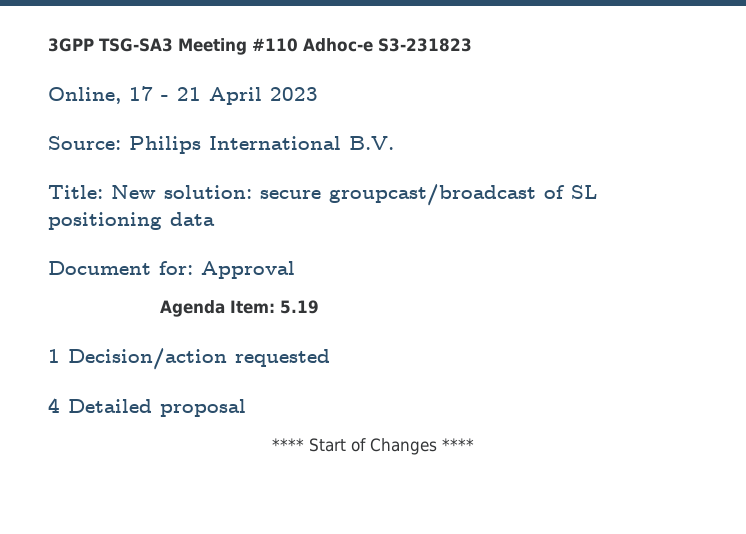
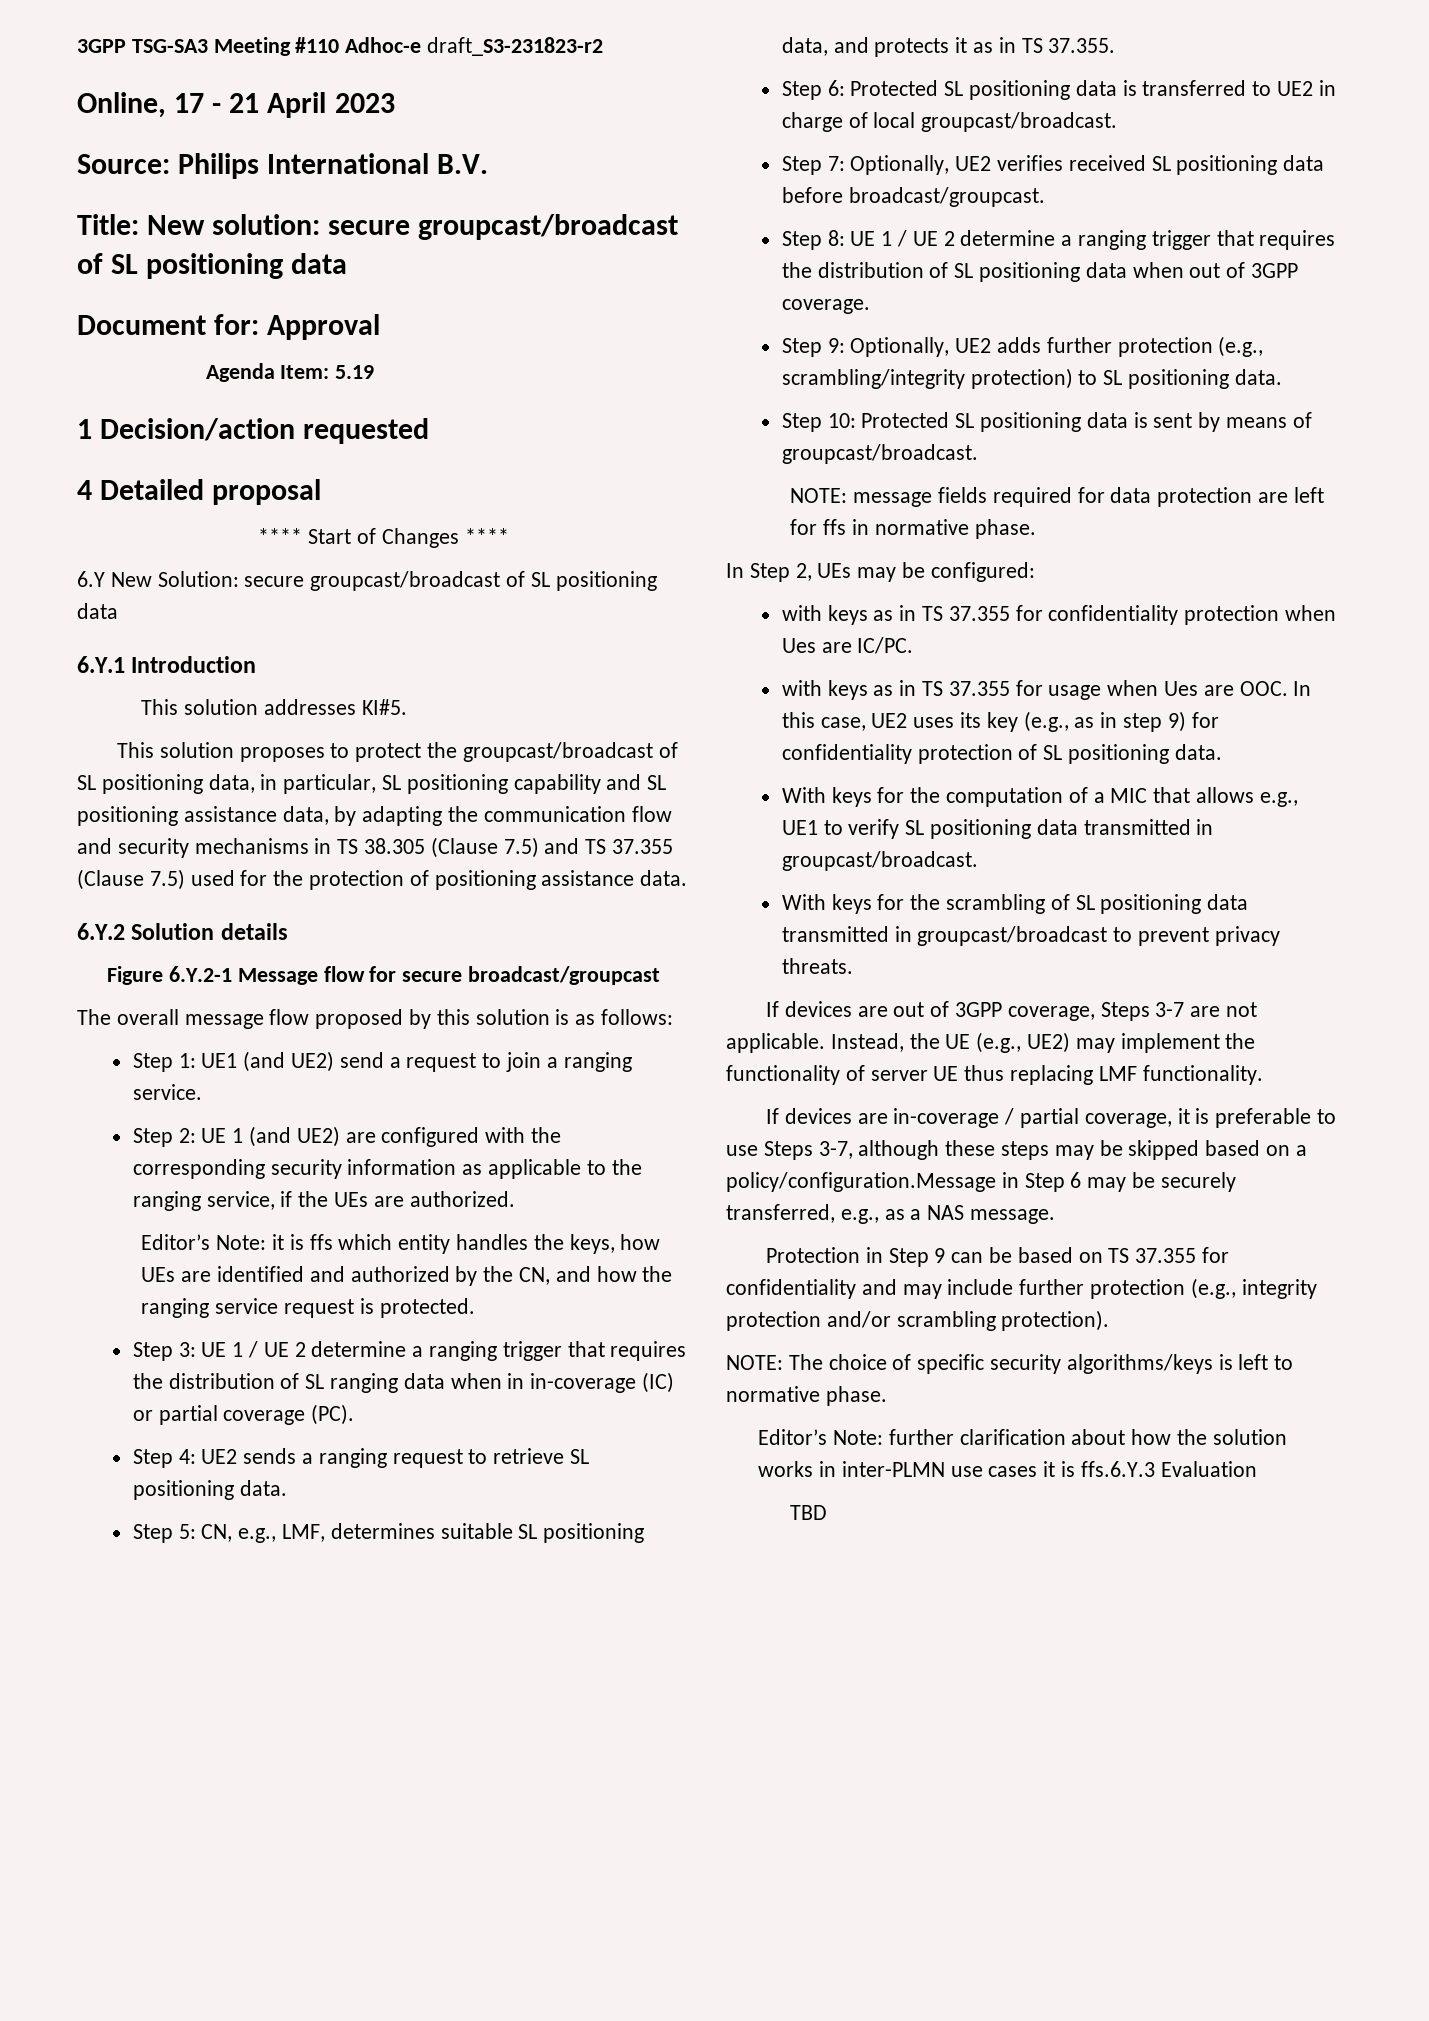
- 3GPP TSG-SA3 Meeting #110 Adhoc-e S3-231823
+ 3GPP TSG-SA3 Meeting #110 Adhoc-e draft_S3-231823-r2
+ 6.Y New Solution: secure groupcast/broadcast of SL positioning data
+ 6.Y.1 Introduction
+ This solution addresses KI#5.
+ This solution proposes to protect the groupcast/broadcast of SL positioning data, in particular, SL positioning capability and SL positioning assistance data, by adapting the communication flow and security mechanisms in TS 38.305 (Clause 7.5) and TS 37.355 (Clause 7.5) used for the protection of positioning assistance data.
+ 6.Y.2 Solution details
+ Figure 6.Y.2-1 Message flow for secure broadcast/groupcast
+ The overall message flow proposed by this solution is as follows:
+ Step 1: UE1 (and UE2) send a request to join a ranging service.
+ Step 2: UE 1 (and UE2) are configured with the corresponding security information as applicable to the ranging service, if the UEs are authorized.
+ Editor’s Note: it is ffs which entity handles the keys, how UEs are identified and authorized by the CN, and how the ranging service request is protected.
+ Step 3: UE 1 / UE 2 determine a ranging trigger that requires the distribution of SL ranging data when in in-coverage (IC) or partial coverage (PC).
+ Step 4: UE2 sends a ranging request to retrieve SL positioning data.
+ Step 5: CN, e.g., LMF, determines suitable SL positioning data, and protects it as in TS 37.355.
+ Step 6: Protected SL positioning data is transferred to UE2 in charge of local groupcast/broadcast.
+ Step 7: Optionally, UE2 verifies received SL positioning data before broadcast/groupcast.
+ Step 8: UE 1 / UE 2 determine a ranging trigger that requires the distribution of SL positioning data when out of 3GPP coverage.
+ Step 9: Optionally, UE2 adds further protection (e.g., scrambling/integrity protection) to SL positioning data.
+ Step 10: Protected SL positioning data is sent by means of groupcast/broadcast.
+ NOTE: message fields required for data protection are left for ffs in normative phase.
+ In Step 2, UEs may be configured:
+ with keys as in TS 37.355 for confidentiality protection when Ues are IC/PC.
+ with keys as in TS 37.355 for usage when Ues are OOC. In this case, UE2 uses its key (e.g., as in step 9) for confidentiality protection of SL positioning data.
+ With keys for the computation of a MIC that allows e.g., UE1 to verify SL positioning data transmitted in groupcast/broadcast.
+ With keys for the scrambling of SL positioning data transmitted in groupcast/broadcast to prevent privacy threats.
+ If devices are out of 3GPP coverage, Steps 3-7 are not applicable. Instead, the UE (e.g., UE2) may implement the functionality of server UE thus replacing LMF functionality.
+ If devices are in-coverage / partial coverage, it is preferable to use Steps 3-7, although these steps may be skipped based on a policy/configuration.Message in Step 6 may be securely transferred, e.g., as a NAS message.
+ Protection in Step 9 can be based on TS 37.355 for confidentiality and may include further protection (e.g., integrity protection and/or scrambling protection).
+ NOTE: The choice of specific security algorithms/keys is left to normative phase.
+ Editor’s Note: further clarification about how the solution works in inter-PLMN use cases it is ffs.6.Y.3 Evaluation
+ TBD

